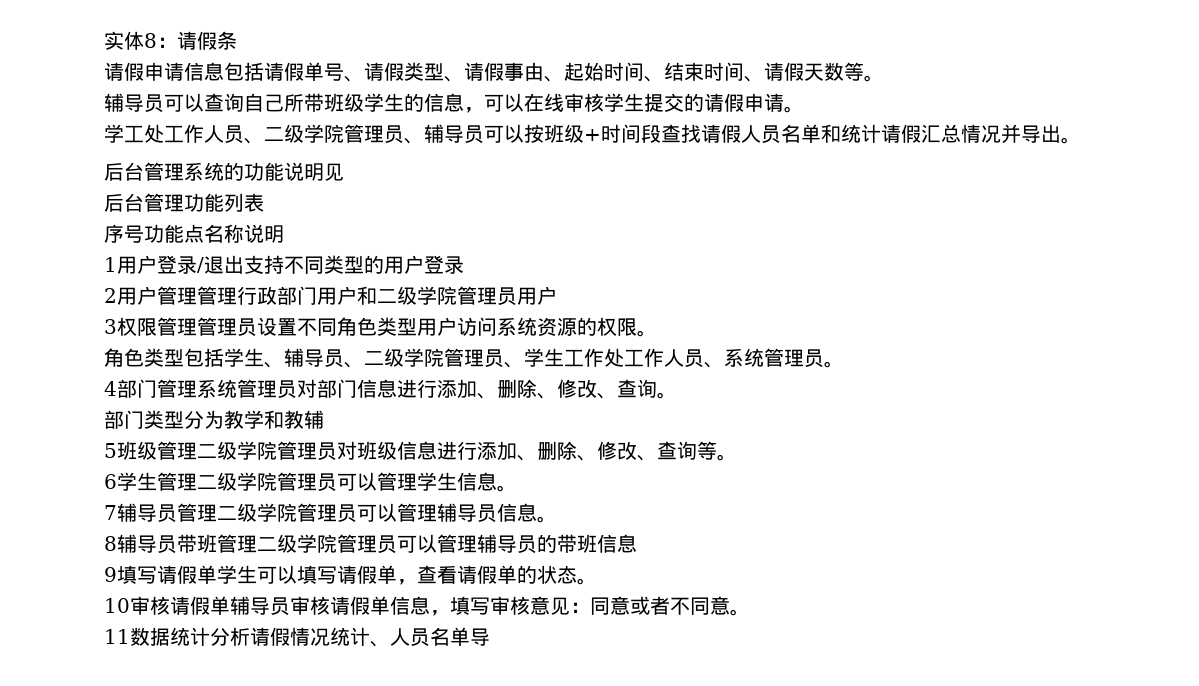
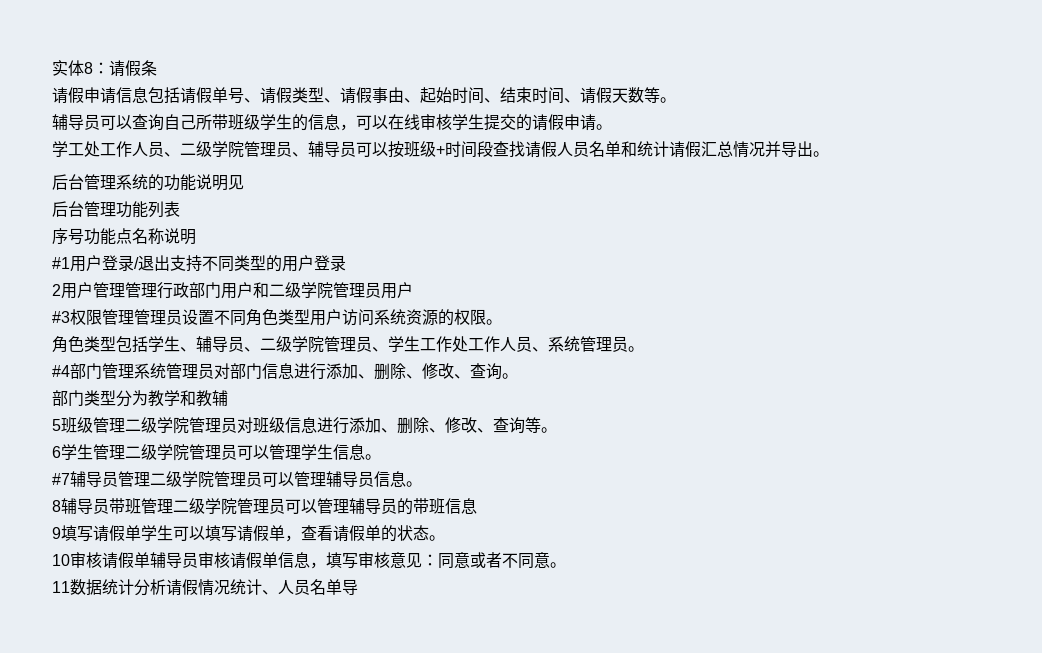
- 1用户登录/退出支持不同类型的用户登录
+ #1用户登录/退出支持不同类型的用户登录
- 3权限管理管理员设置不同角色类型用户访问系统资源的权限。
+ #3权限管理管理员设置不同角色类型用户访问系统资源的权限。
- 4部门管理系统管理员对部门信息进行添加、删除、修改、查询。
+ #4部门管理系统管理员对部门信息进行添加、删除、修改、查询。
- 7辅导员管理二级学院管理员可以管理辅导员信息。
+ #7辅导员管理二级学院管理员可以管理辅导员信息。

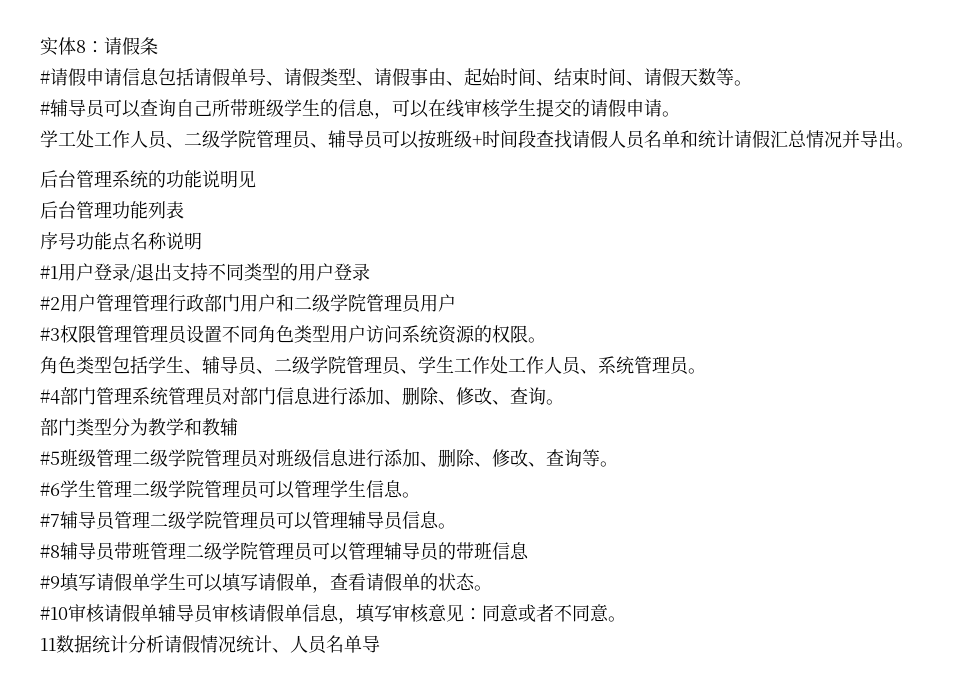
- 请假申请信息包括请假单号、请假类型、请假事由、起始时间、结束时间、请假天数等。
+ #请假申请信息包括请假单号、请假类型、请假事由、起始时间、结束时间、请假天数等。
- 辅导员可以查询自己所带班级学生的信息，可以在线审核学生提交的请假申请。
+ #辅导员可以查询自己所带班级学生的信息，可以在线审核学生提交的请假申请。
- 2用户管理管理行政部门用户和二级学院管理员用户
+ #2用户管理管理行政部门用户和二级学院管理员用户
- 5班级管理二级学院管理员对班级信息进行添加、删除、修改、查询等。
+ #5班级管理二级学院管理员对班级信息进行添加、删除、修改、查询等。
- 6学生管理二级学院管理员可以管理学生信息。
+ #6学生管理二级学院管理员可以管理学生信息。
- 8辅导员带班管理二级学院管理员可以管理辅导员的带班信息
+ #8辅导员带班管理二级学院管理员可以管理辅导员的带班信息
- 9填写请假单学生可以填写请假单，查看请假单的状态。
+ #9填写请假单学生可以填写请假单，查看请假单的状态。
- 10审核请假单辅导员审核请假单信息，填写审核意见：同意或者不同意。
+ #10审核请假单辅导员审核请假单信息，填写审核意见：同意或者不同意。

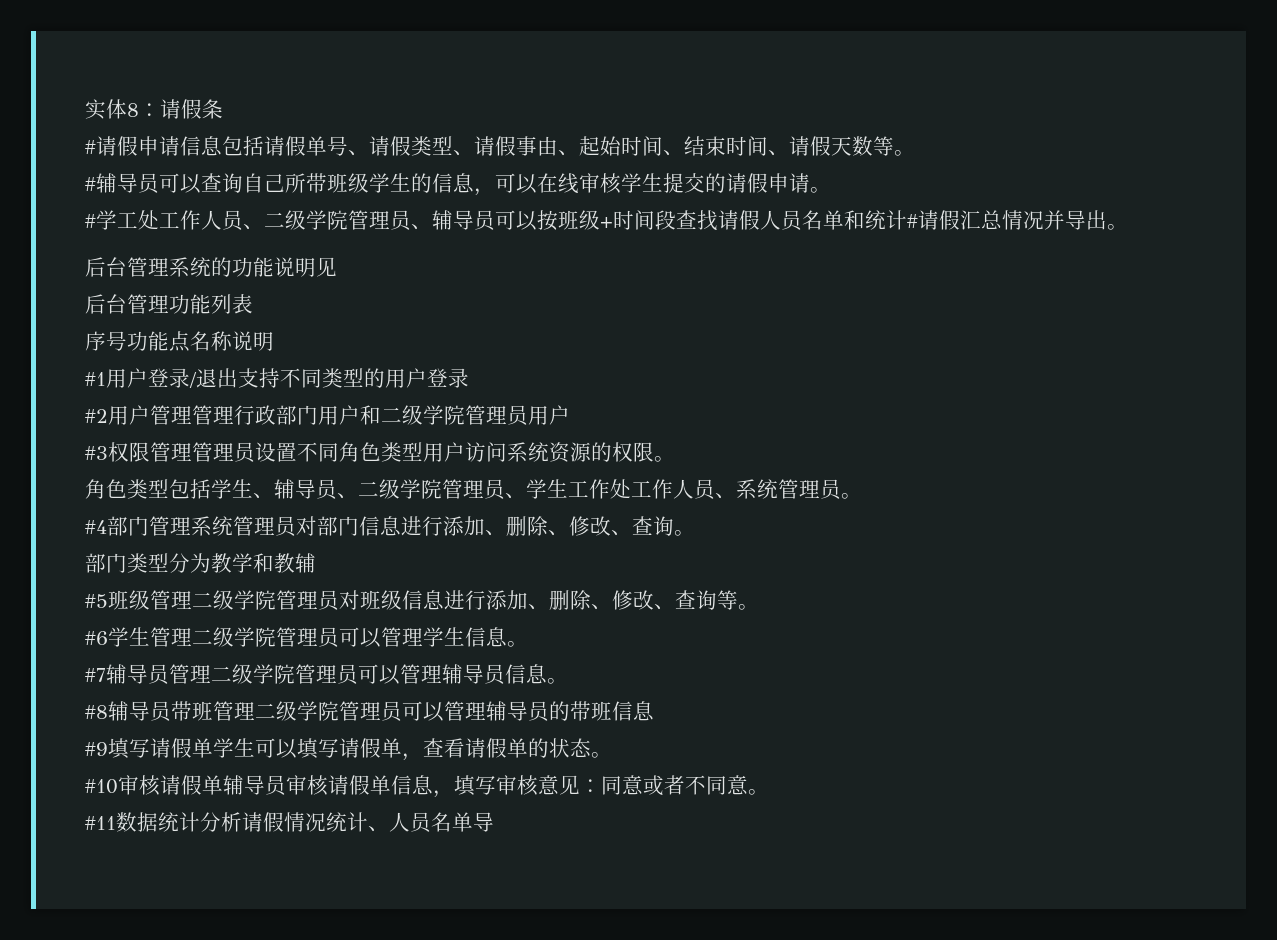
- 学工处工作人员、二级学院管理员、辅导员可以按班级+时间段查找请假人员名单和统计请假汇总情况并导出。
+ #学工处工作人员、二级学院管理员、辅导员可以按班级+时间段查找请假人员名单和统计#请假汇总情况并导出。
- 11数据统计分析请假情况统计、人员名单导
+ #11数据统计分析请假情况统计、人员名单导

